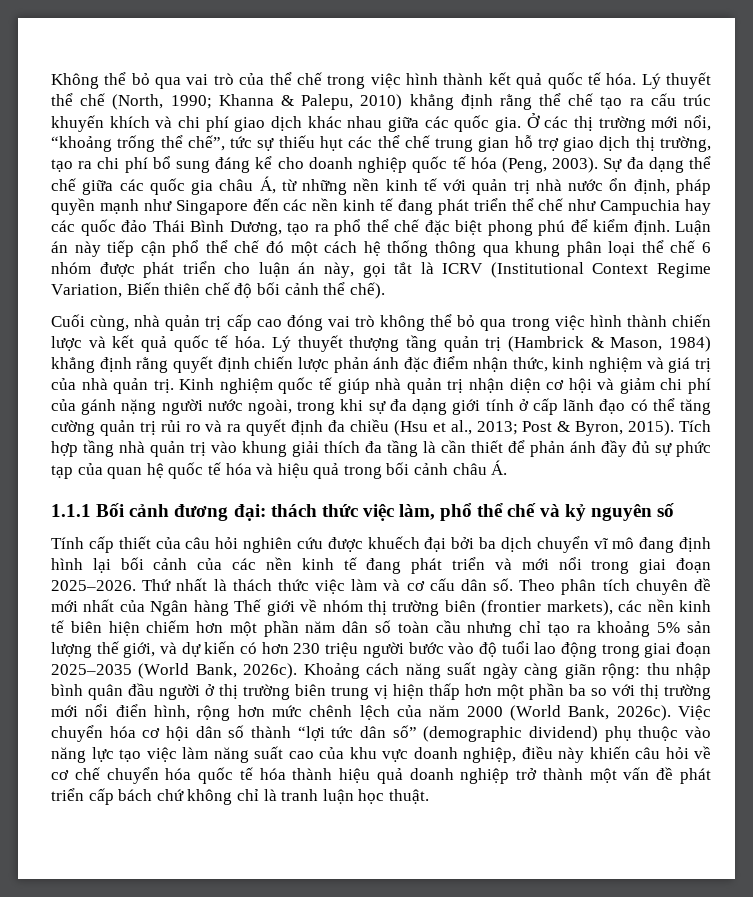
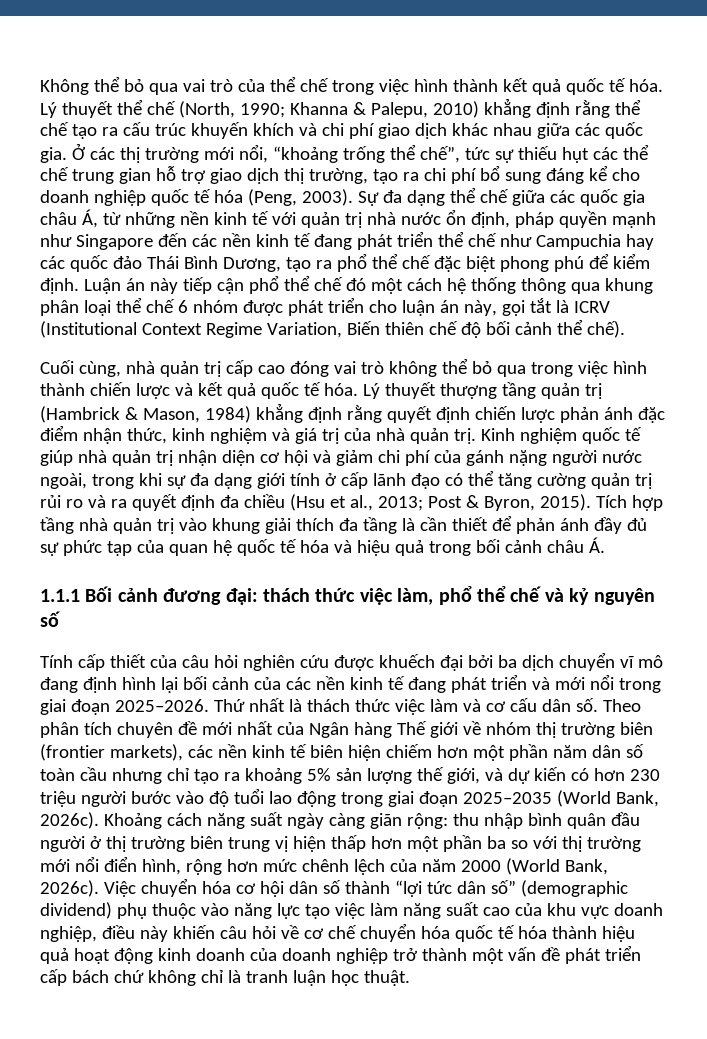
- Việc chuyển hóa cơ hội dân số thành “lợi tức dân số” (demographic dividend) phụ thuộc vào năng lực tạo việc làm năng suất cao của khu vực doanh nghiệp, điều này khiến câu hỏi về cơ chế chuyển hóa quốc tế hóa thành hiệu quả doanh nghiệp trở thành một vấn đề phát triển cấp bách chứ không chỉ là tranh luận học thuật.
+ Việc chuyển hóa cơ hội dân số thành “lợi tức dân số” (demographic dividend) phụ thuộc vào năng lực tạo việc làm năng suất cao của khu vực doanh nghiệp, điều này khiến câu hỏi về cơ chế chuyển hóa quốc tế hóa thành hiệu quả hoạt động kinh doanh của doanh nghiệp trở thành một vấn đề phát triển cấp bách chứ không chỉ là tranh luận học thuật.

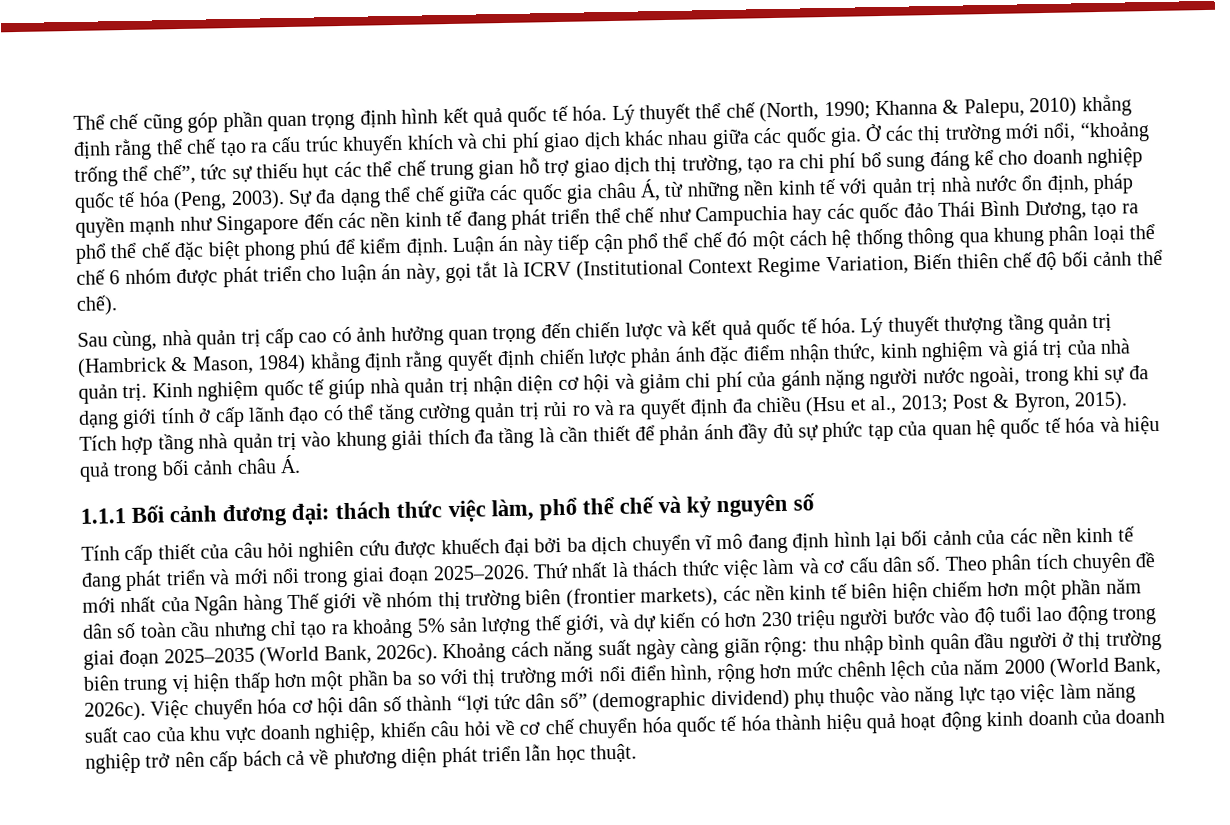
- Không thể bỏ qua vai trò của thể chế trong việc hình thành kết quả quốc tế hóa.
+ Thể chế cũng góp phần quan trọng định hình kết quả quốc tế hóa.
- Cuối cùng, nhà quản trị cấp cao đóng vai trò không thể bỏ qua trong việc hình thành chiến lược và kết quả quốc tế hóa.
+ Sau cùng, nhà quản trị cấp cao có ảnh hưởng quan trọng đến chiến lược và kết quả quốc tế hóa.
- Việc chuyển hóa cơ hội dân số thành “lợi tức dân số” (demographic dividend) phụ thuộc vào năng lực tạo việc làm năng suất cao của khu vực doanh nghiệp, điều này khiến câu hỏi về cơ chế chuyển hóa quốc tế hóa thành hiệu quả hoạt động kinh doanh của doanh nghiệp trở thành một vấn đề phát triển cấp bách chứ không chỉ là tranh luận học thuật.
+ Việc chuyển hóa cơ hội dân số thành “lợi tức dân số” (demographic dividend) phụ thuộc vào năng lực tạo việc làm năng suất cao của khu vực doanh nghiệp, khiến câu hỏi về cơ chế chuyển hóa quốc tế hóa thành hiệu quả hoạt động kinh doanh của doanh nghiệp trở nên cấp bách cả về phương diện phát triển lẫn học thuật.

